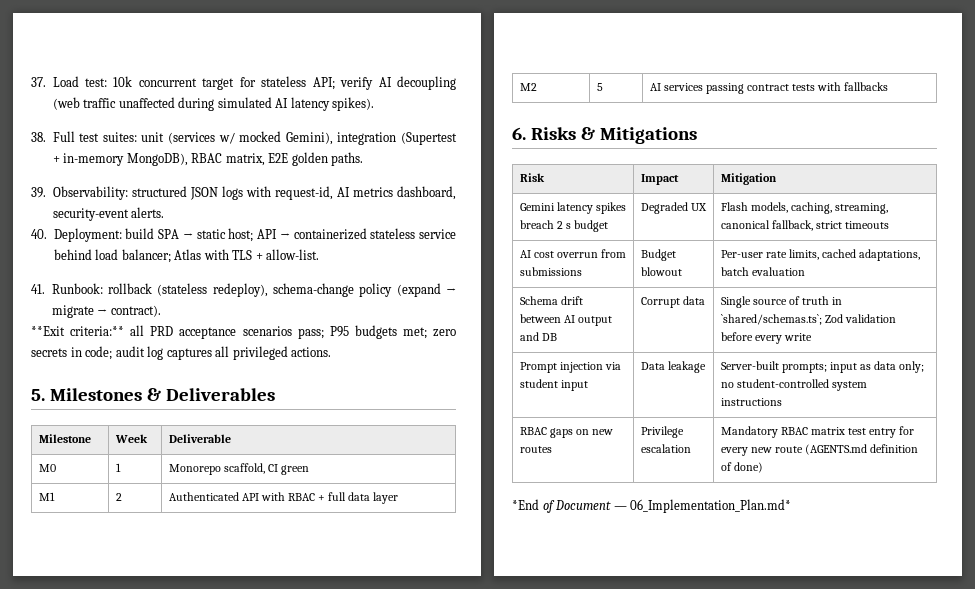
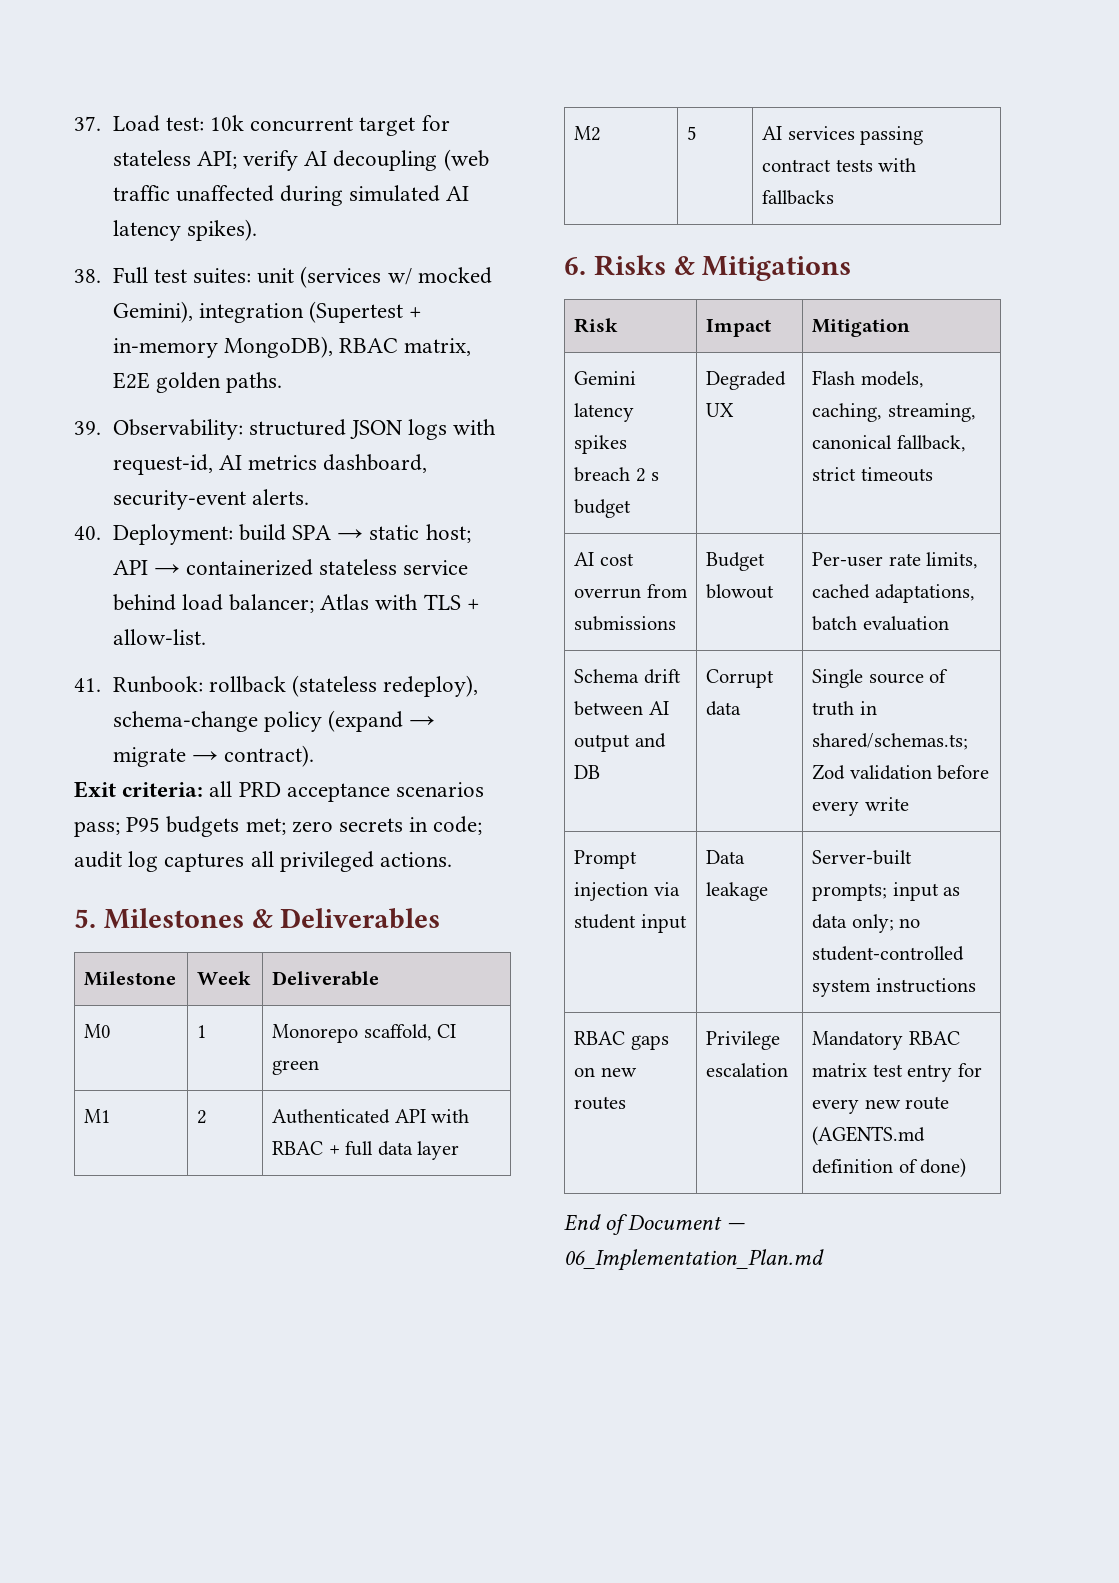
- **Exit criteria:** all PRD acceptance scenarios pass; P95 budgets met; zero secrets in code; audit log captures all privileged actions.
+ Exit criteria: all PRD acceptance scenarios pass; P95 budgets met; zero secrets in code; audit log captures all privileged actions.
- Schema drift between AI output and DB | Corrupt data | Single source of truth in `shared/schemas.ts`; Zod validation before every write
+ Schema drift between AI output and DB | Corrupt data | Single source of truth in shared/schemas.ts; Zod validation before every write
- *End of Document — 06_Implementation_Plan.md*
+ End of Document — 06_Implementation_Plan.md

